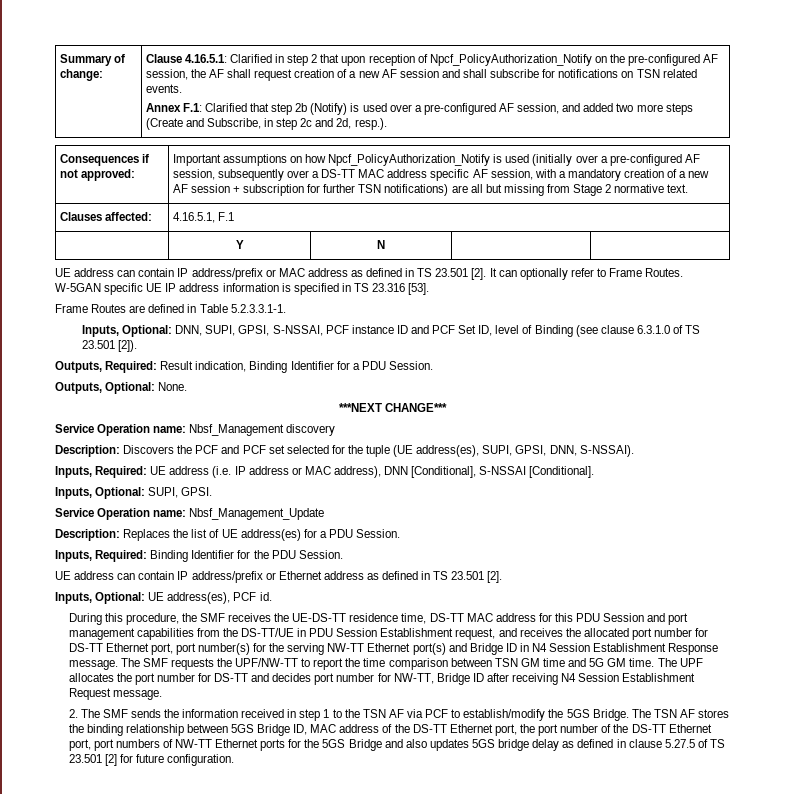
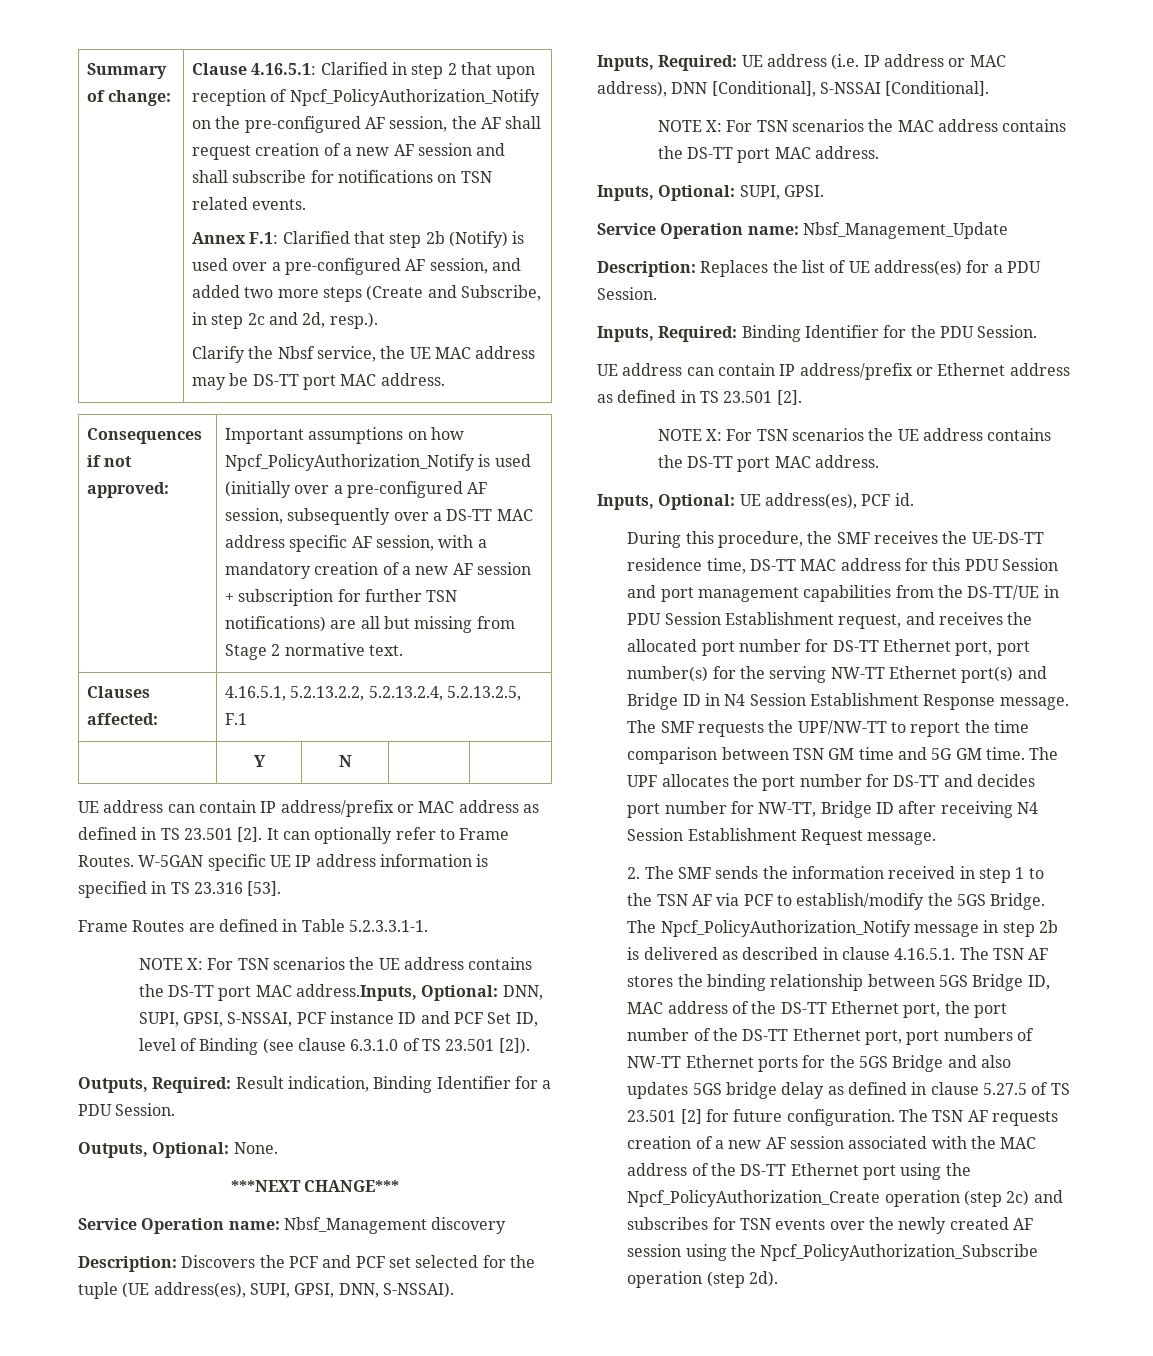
+ Clarify the Nbsf service, the UE MAC address may be DS-TT port MAC address.
- Clauses affected: | 4.16.5.1, F.1
+ Clauses affected: | 4.16.5.1, 5.2.13.2.2, 5.2.13.2.4, 5.2.13.2.5, F.1
- Inputs, Optional: DNN, SUPI, GPSI, S-NSSAI, PCF instance ID and PCF Set ID, level of Binding (see clause 6.3.1.0 of TS 23.501 [2]).
+ NOTE X: For TSN scenarios the UE address contains the DS-TT port MAC address.Inputs, Optional: DNN, SUPI, GPSI, S-NSSAI, PCF instance ID and PCF Set ID, level of Binding (see clause 6.3.1.0 of TS 23.501 [2]).
+ NOTE X: For TSN scenarios the MAC address contains the DS-TT port MAC address.
+ NOTE X: For TSN scenarios the UE address contains the DS-TT port MAC address.
- The TSN AF stores the binding relationship between 5GS Bridge ID, MAC address of the DS-TT Ethernet port, the port number of the DS-TT Ethernet port, port numbers of NW-TT Ethernet ports for the 5GS Bridge and also updates 5GS bridge delay as defined in clause 5.27.5 of TS 23.501 [2] for future configuration.
+ The Npcf_PolicyAuthorization_Notify message in step 2b is delivered as described in clause 4.16.5.1. The TSN AF stores the binding relationship between 5GS Bridge ID, MAC address of the DS-TT Ethernet port, the port number of the DS-TT Ethernet port, port numbers of NW-TT Ethernet ports for the 5GS Bridge and also updates 5GS bridge delay as defined in clause 5.27.5 of TS 23.501 [2] for future configuration.
+ The TSN AF requests creation of a new AF session associated with the MAC address of the DS-TT Ethernet port using the Npcf_PolicyAuthorization_Create operation (step 2c) and subscribes for TSN events over the newly created AF session using the Npcf_PolicyAuthorization_Subscribe operation (step 2d).

